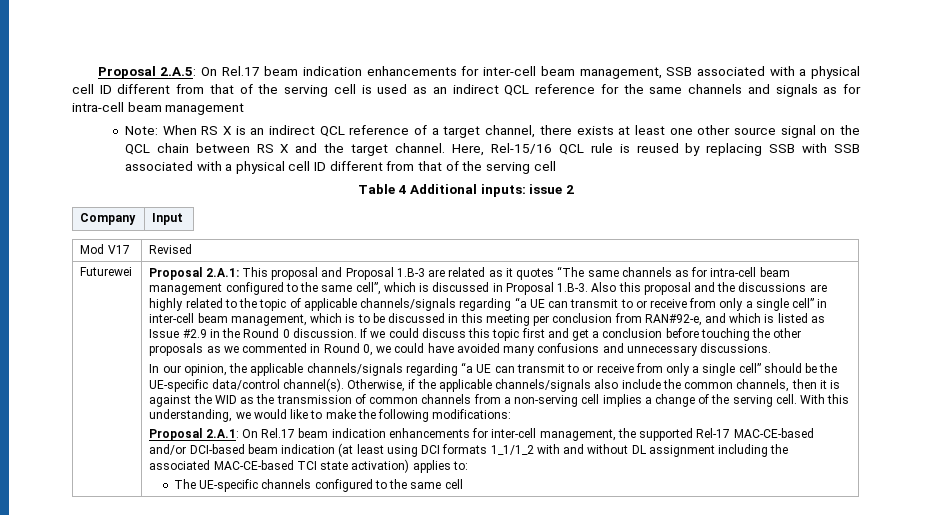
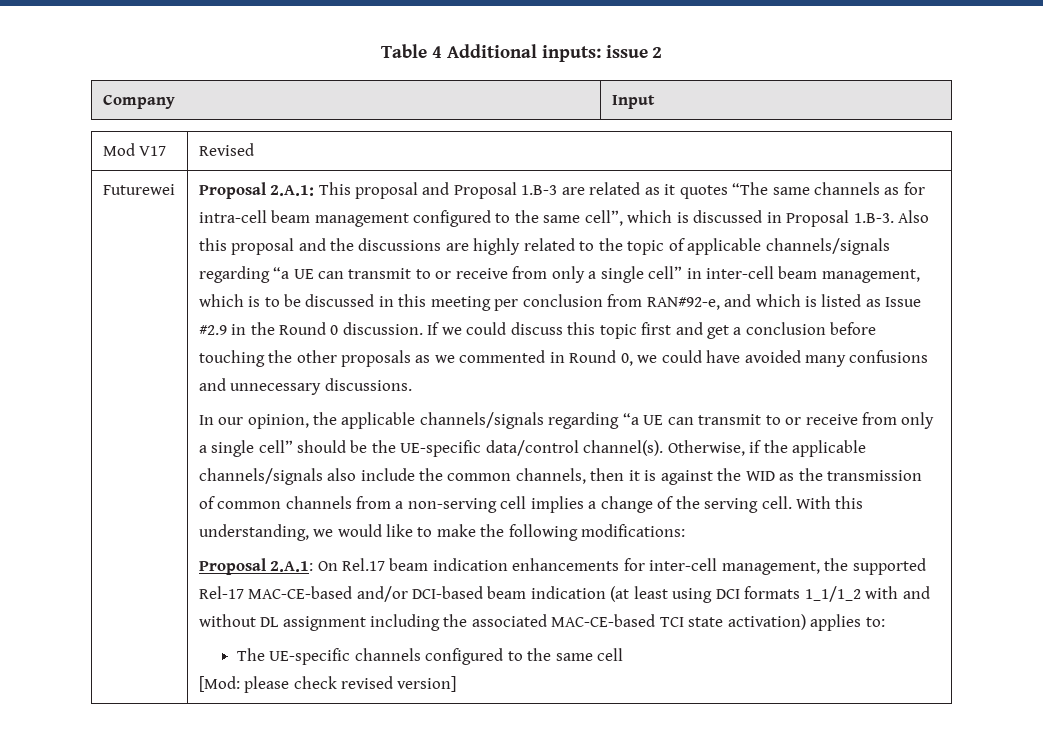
- Proposal 2.A.5: On Rel.17 beam indication enhancements for inter-cell beam management, SSB associated with a physical cell ID different from that of the serving cell is used as an indirect QCL reference for the same channels and signals as for intra-cell beam management
- Note: When RS X is an indirect QCL reference of a target channel, there exists at least one other source signal on the QCL chain between RS X and the target channel. Here, Rel-15/16 QCL rule is reused by replacing SSB with SSB associated with a physical cell ID different from that of the serving cell
+ [Mod: please check revised version]

